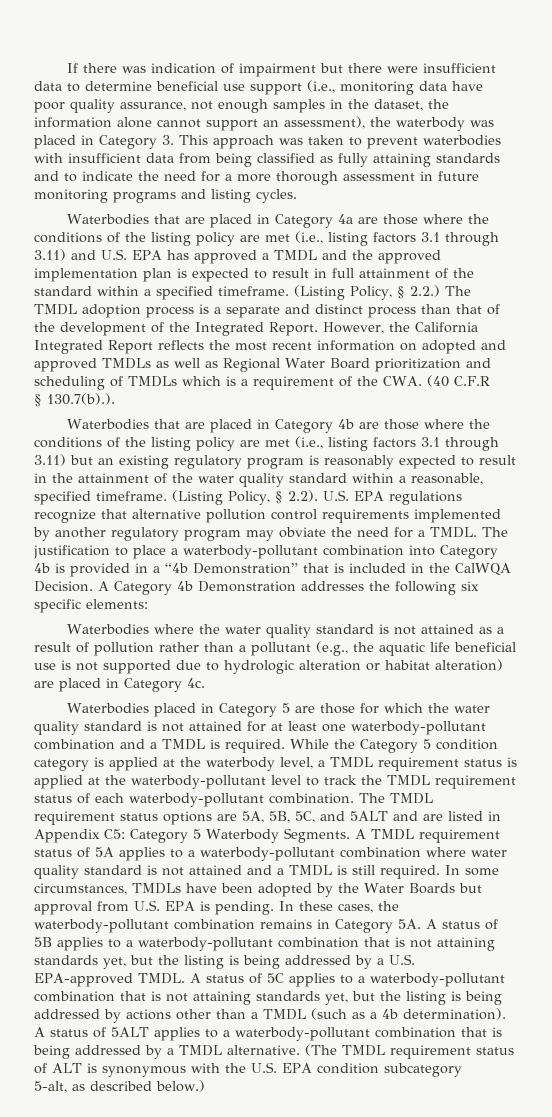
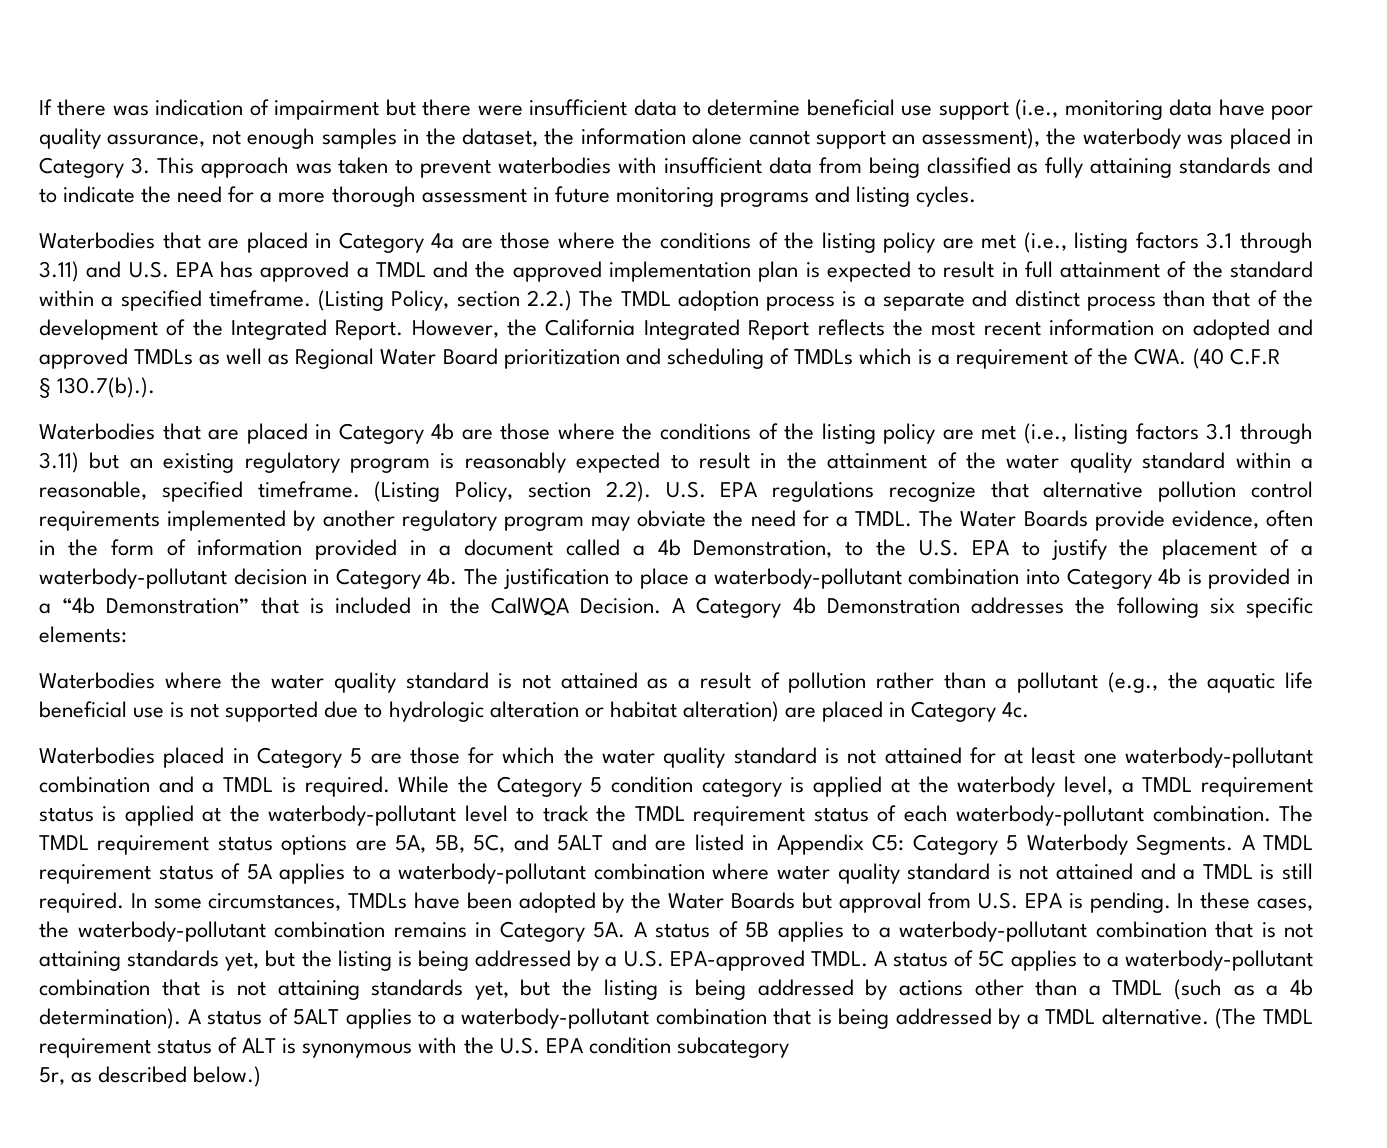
- (Listing Policy, § 2.2.) The TMDL adoption process is a separate and distinct process than that of the development of the Integrated Report.
+ (Listing Policy, section 2.2.) The TMDL adoption process is a separate and distinct process than that of the development of the Integrated Report.
- (Listing Policy, § 2.2). U.S. EPA regulations recognize that alternative pollution control requirements implemented by another regulatory program may obviate the need for a TMDL.
+ (Listing Policy, section 2.2). U.S. EPA regulations recognize that alternative pollution control requirements implemented by another regulatory program may obviate the need for a TMDL.
- The justification to place a waterbody-pollutant combination into Category 4b is provided in a “4b Demonstration” that is included in the CalWQA Decision.
+ The Water Boards provide evidence, often in the form of information provided in a document called a 4b Demonstration, to the U.S. EPA to justify the placement of a waterbody-pollutant decision in Category 4b. The justification to place a waterbody-pollutant combination into Category 4b is provided in a “4b Demonstration” that is included in the CalWQA Decision.
- 5-alt, as described below.)
+ 5r, as described below.)

